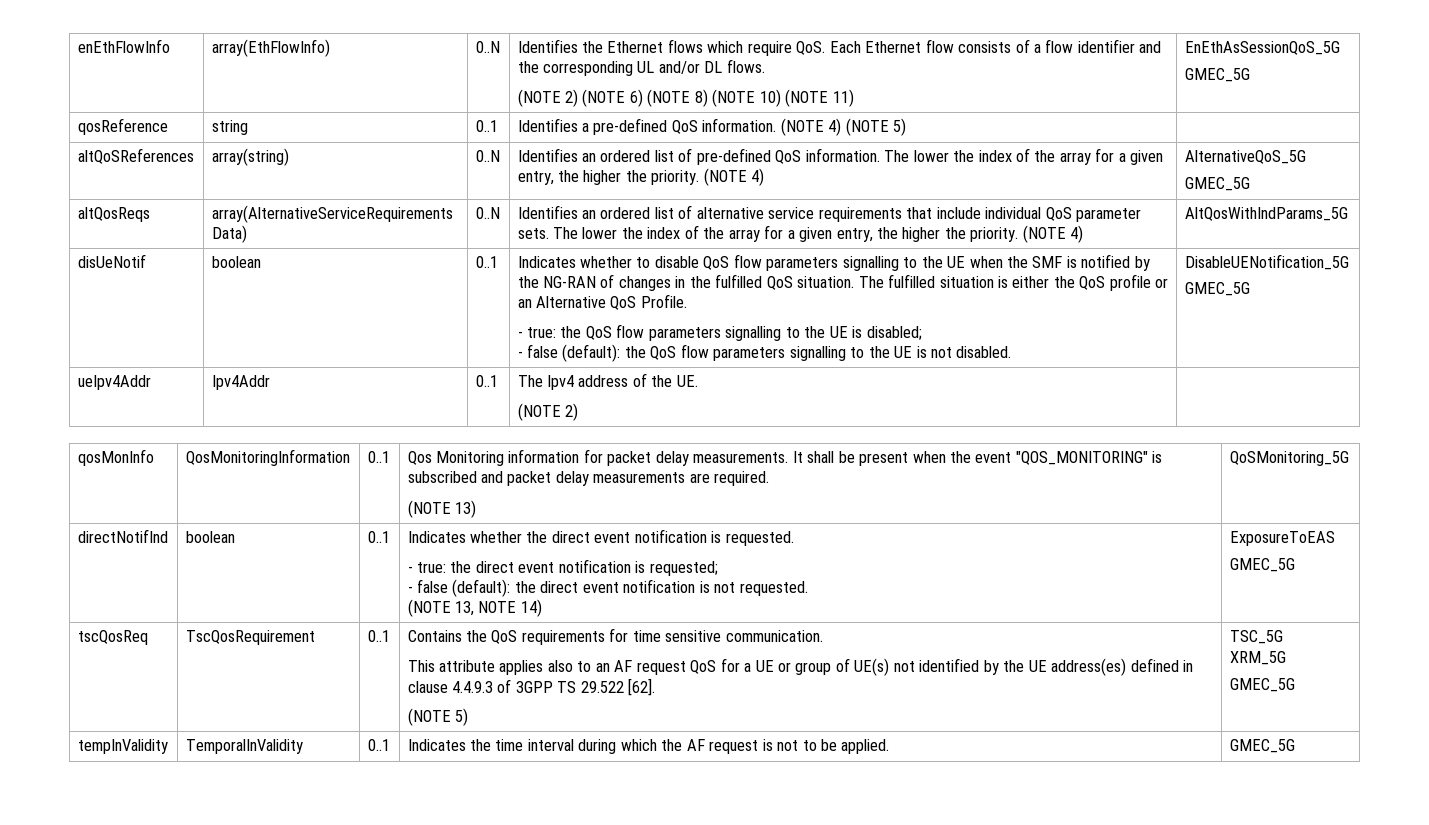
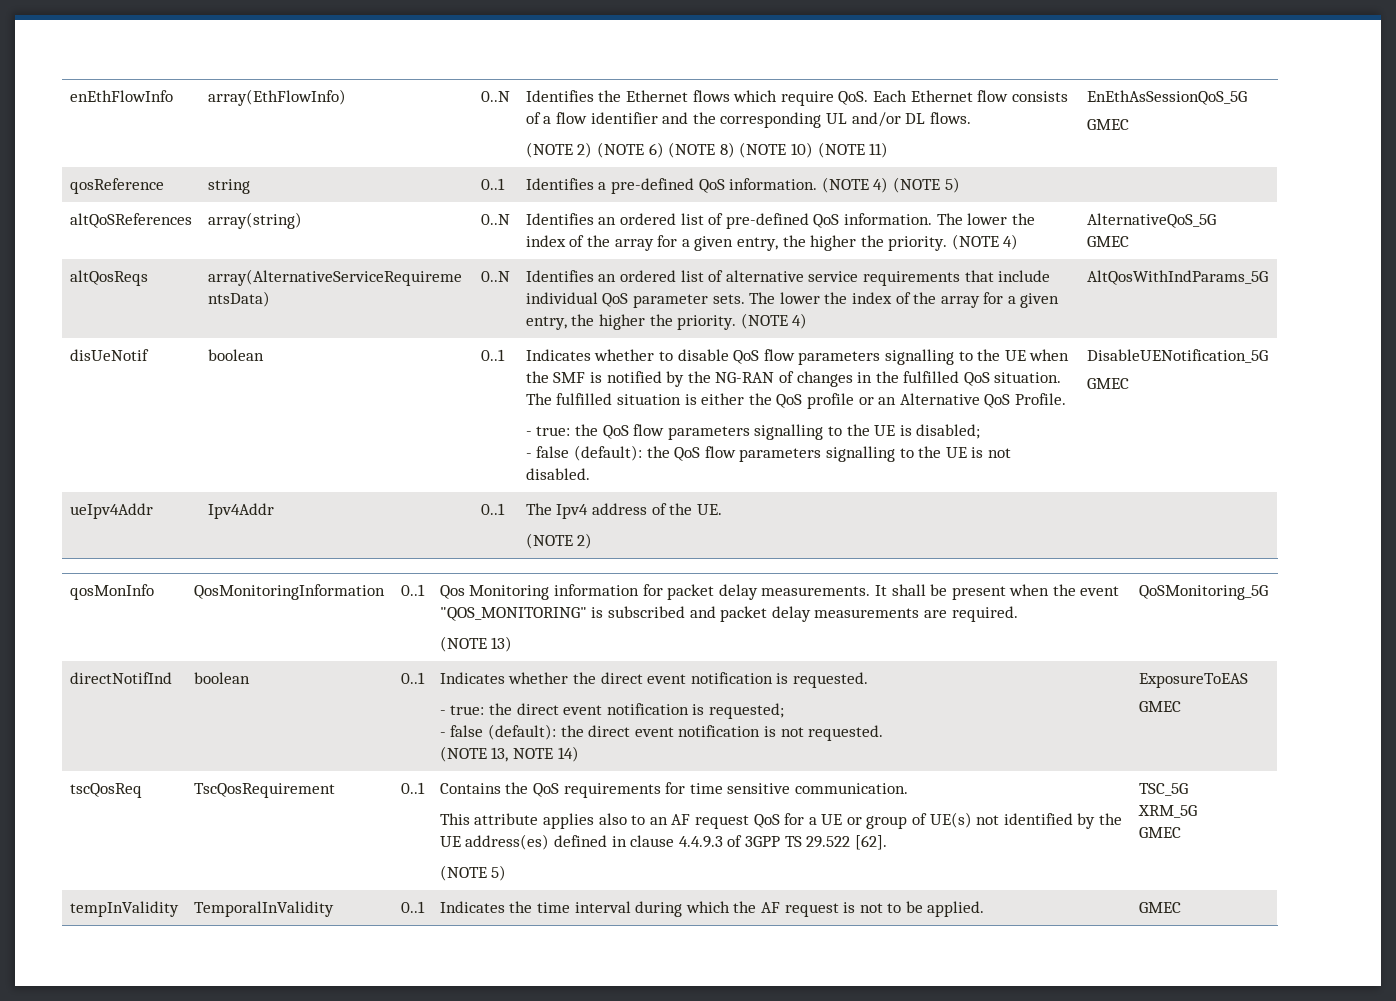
  enEthFlowInfo | array(EthFlowInfo) | 0..N | Identifies the Ethernet flows which require QoS. Each Ethernet flow consists of a flow identifier and the corresponding UL and/or DL flows.
  (NOTE 2) (NOTE 6) (NOTE 8) (NOTE 10) (NOTE 11) | EnEthAsSessionQoS_5G
- GMEC_5G
+ GMEC
  altQoSReferences | array(string) | 0..N | Identifies an ordered list of pre-defined QoS information. The lower the index of the array for a given entry, the higher the priority. (NOTE 4) | AlternativeQoS_5G
- GMEC_5G
+ GMEC
  DisableUENotification_5G
- GMEC_5G
+ GMEC
  directNotifInd | boolean | 0..1 | Indicates whether the direct event notification is requested.
  - true: the direct event notification is requested;
  - false (default): the direct event notification is not requested.
  (NOTE 13, NOTE 14) | ExposureToEAS
- GMEC_5G
+ GMEC
  XRM_5G
- GMEC_5G
+ GMEC
- tempInValidity | TemporalInValidity | 0..1 | Indicates the time interval during which the AF request is not to be applied. | GMEC_5G
+ tempInValidity | TemporalInValidity | 0..1 | Indicates the time interval during which the AF request is not to be applied. | GMEC

